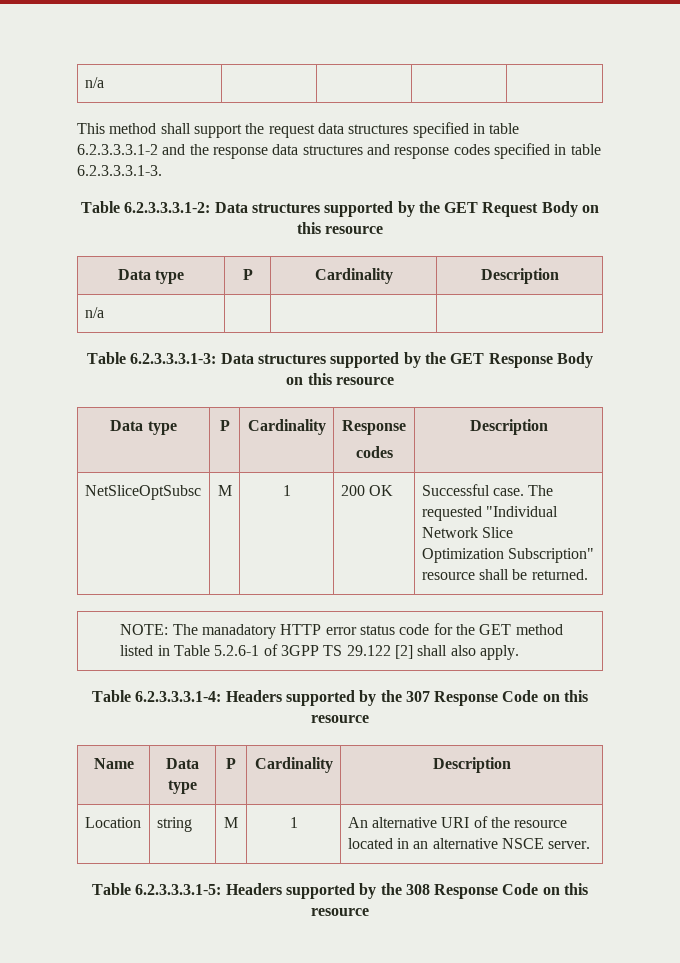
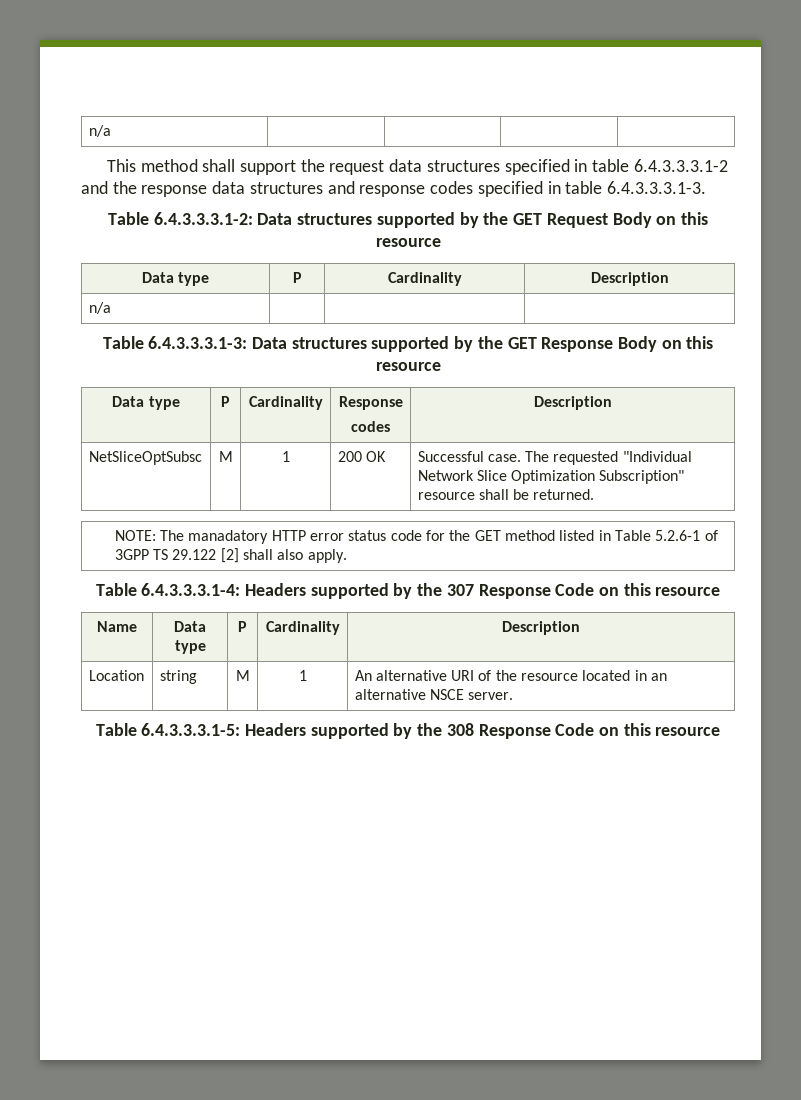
- This method shall support the request data structures specified in table 6.2.3.3.3.1-2 and the response data structures and response codes specified in table 6.2.3.3.3.1-3.
- Table 6.2.3.3.3.1-2: Data structures supported by the GET Request Body on this resource
+ This method shall support the request data structures specified in table 6.4.3.3.3.1-2 and the response data structures and response codes specified in table 6.4.3.3.3.1-3.
+ Table 6.4.3.3.3.1-2: Data structures supported by the GET Request Body on this resource
- Table 6.2.3.3.3.1-3: Data structures supported by the GET Response Body on this resource
+ Table 6.4.3.3.3.1-3: Data structures supported by the GET Response Body on this resource
- Table 6.2.3.3.3.1-4: Headers supported by the 307 Response Code on this resource
+ Table 6.4.3.3.3.1-4: Headers supported by the 307 Response Code on this resource
- Table 6.2.3.3.3.1-5: Headers supported by the 308 Response Code on this resource
+ Table 6.4.3.3.3.1-5: Headers supported by the 308 Response Code on this resource

